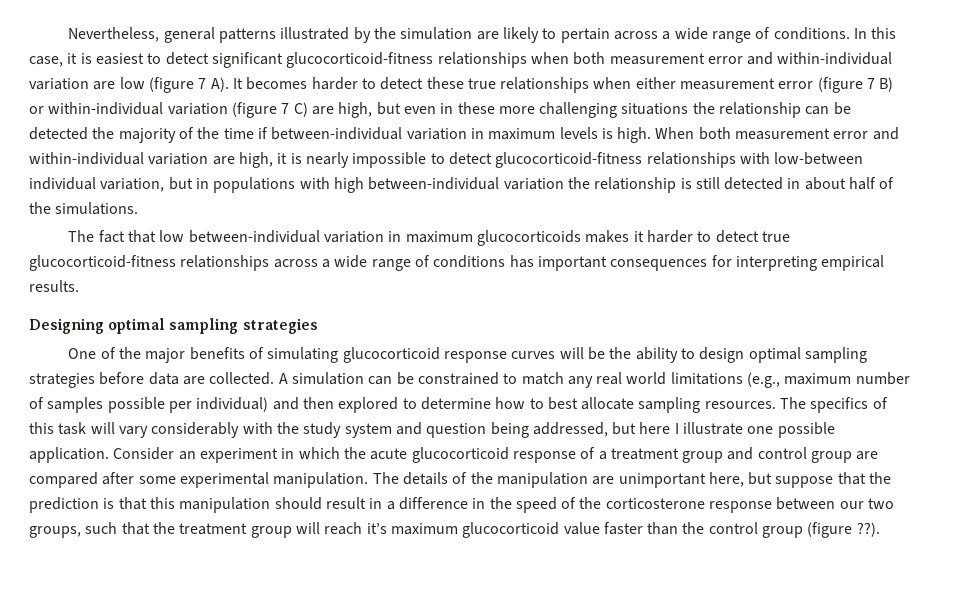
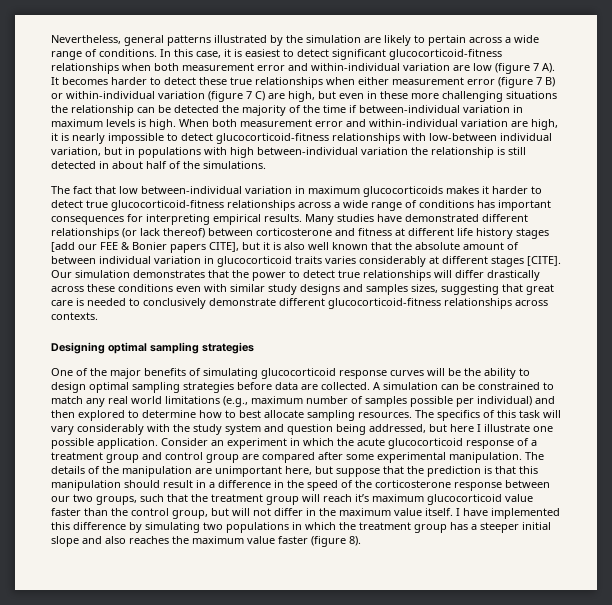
+ Many studies have demonstrated different relationships (or lack thereof) between corticosterone and fitness at different life history stages [add our FEE & Bonier papers CITE], but it is also well known that the absolute amount of between individual variation in glucocorticoid traits varies considerably at different stages [CITE]. Our simulation demonstrates that the power to detect true relationships will differ drastically across these conditions even with similar study designs and samples sizes, suggesting that great care is needed to conclusively demonstrate different glucocorticoid-fitness relationships across contexts.
- The details of the manipulation are unimportant here, but suppose that the prediction is that this manipulation should result in a difference in the speed of the corticosterone response between our two groups, such that the treatment group will reach it’s maximum glucocorticoid value faster than the control group (figure ??).
+ The details of the manipulation are unimportant here, but suppose that the prediction is that this manipulation should result in a difference in the speed of the corticosterone response between our two groups, such that the treatment group will reach it’s maximum glucocorticoid value faster than the control group, but will not differ in the maximum value itself. I have implemented this difference by simulating two populations in which the treatment group has a steeper initial slope and also reaches the maximum value faster (figure 8).

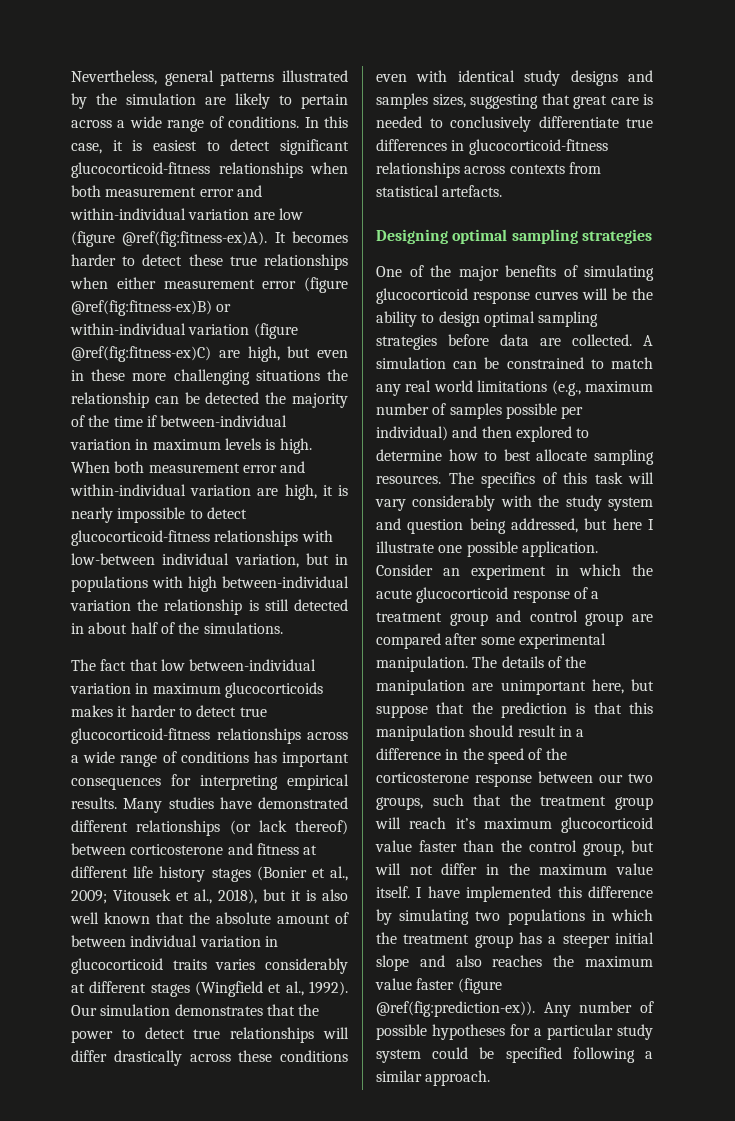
- In this case, it is easiest to detect significant glucocorticoid-fitness relationships when both measurement error and within-individual variation are low (figure 7 A). It becomes harder to detect these true relationships when either measurement error (figure 7 B) or within-individual variation (figure 7 C) are high, but even in these more challenging situations the relationship can be detected the majority of the time if between-individual variation in maximum levels is high.
+ In this case, it is easiest to detect significant glucocorticoid-fitness relationships when both measurement error and within-individual variation are low (figure @ref(fig:fitness-ex)A). It becomes harder to detect these true relationships when either measurement error (figure @ref(fig:fitness-ex)B) or within-individual variation (figure @ref(fig:fitness-ex)C) are high, but even in these more challenging situations the relationship can be detected the majority of the time if between-individual variation in maximum levels is high.
- Many studies have demonstrated different relationships (or lack thereof) between corticosterone and fitness at different life history stages [add our FEE & Bonier papers CITE], but it is also well known that the absolute amount of between individual variation in glucocorticoid traits varies considerably at different stages [CITE].
+ Many studies have demonstrated different relationships (or lack thereof) between corticosterone and fitness at different life history stages (Bonier et al., 2009; Vitousek et al., 2018), but it is also well known that the absolute amount of between individual variation in glucocorticoid traits varies considerably at different stages (Wingfield et al., 1992).
- Our simulation demonstrates that the power to detect true relationships will differ drastically across these conditions even with similar study designs and samples sizes, suggesting that great care is needed to conclusively demonstrate different glucocorticoid-fitness relationships across contexts.
+ Our simulation demonstrates that the power to detect true relationships will differ drastically across these conditions even with identical study designs and samples sizes, suggesting that great care is needed to conclusively differentiate true differences in glucocorticoid-fitness relationships across contexts from statistical artefacts.
- I have implemented this difference by simulating two populations in which the treatment group has a steeper initial slope and also reaches the maximum value faster (figure 8).
+ I have implemented this difference by simulating two populations in which the treatment group has a steeper initial slope and also reaches the maximum value faster (figure @ref(fig:prediction-ex)). Any number of possible hypotheses for a particular study system could be specified following a similar approach.

